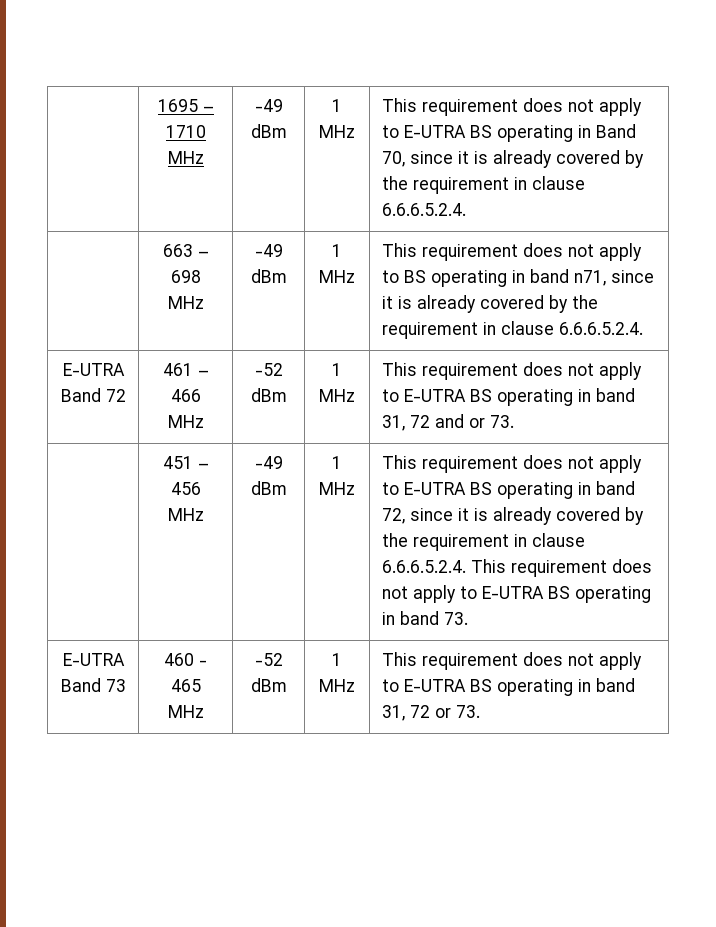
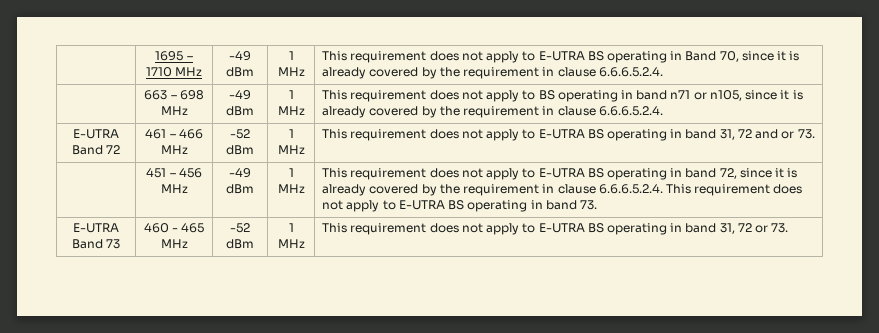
- | 663 – 698 MHz | -49 dBm | 1 MHz | This requirement does not apply to BS operating in band n71, since it is already covered by the requirement in clause 6.6.6.5.2.4.
+ | 663 – 698 MHz | -49 dBm | 1 MHz | This requirement does not apply to BS operating in band n71 or n105, since it is already covered by the requirement in clause 6.6.6.5.2.4.

